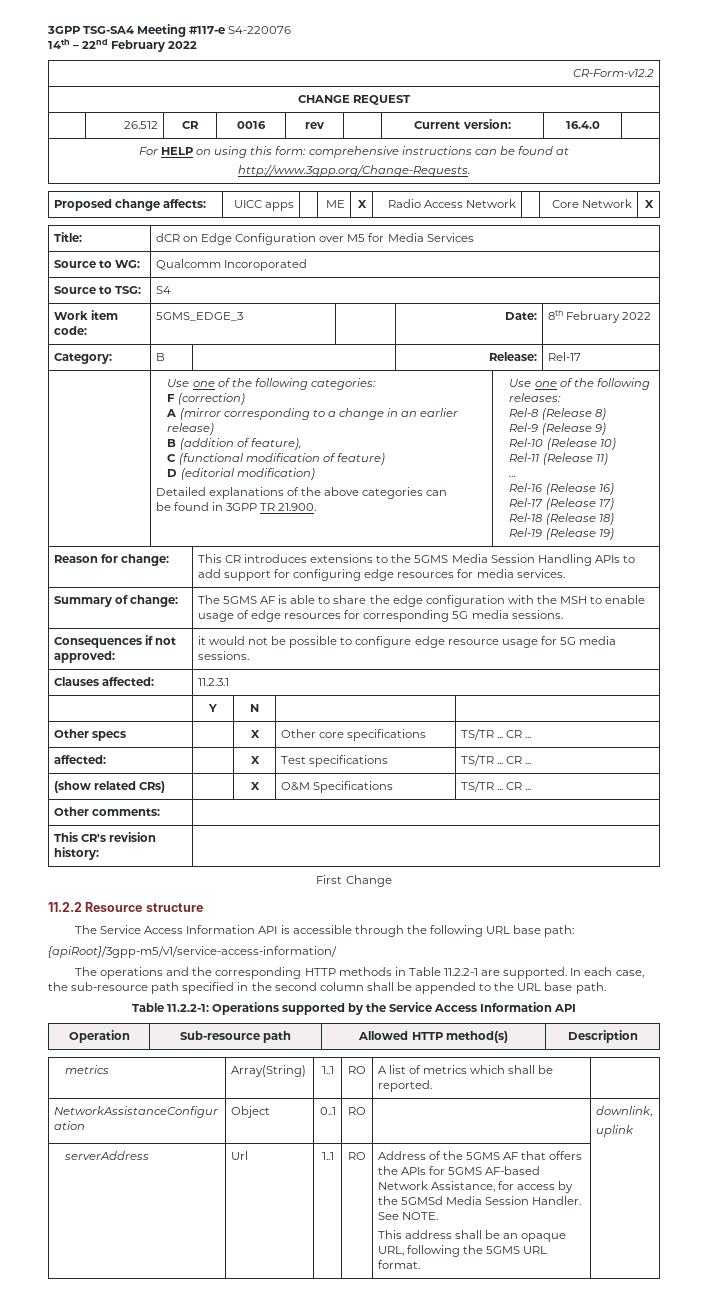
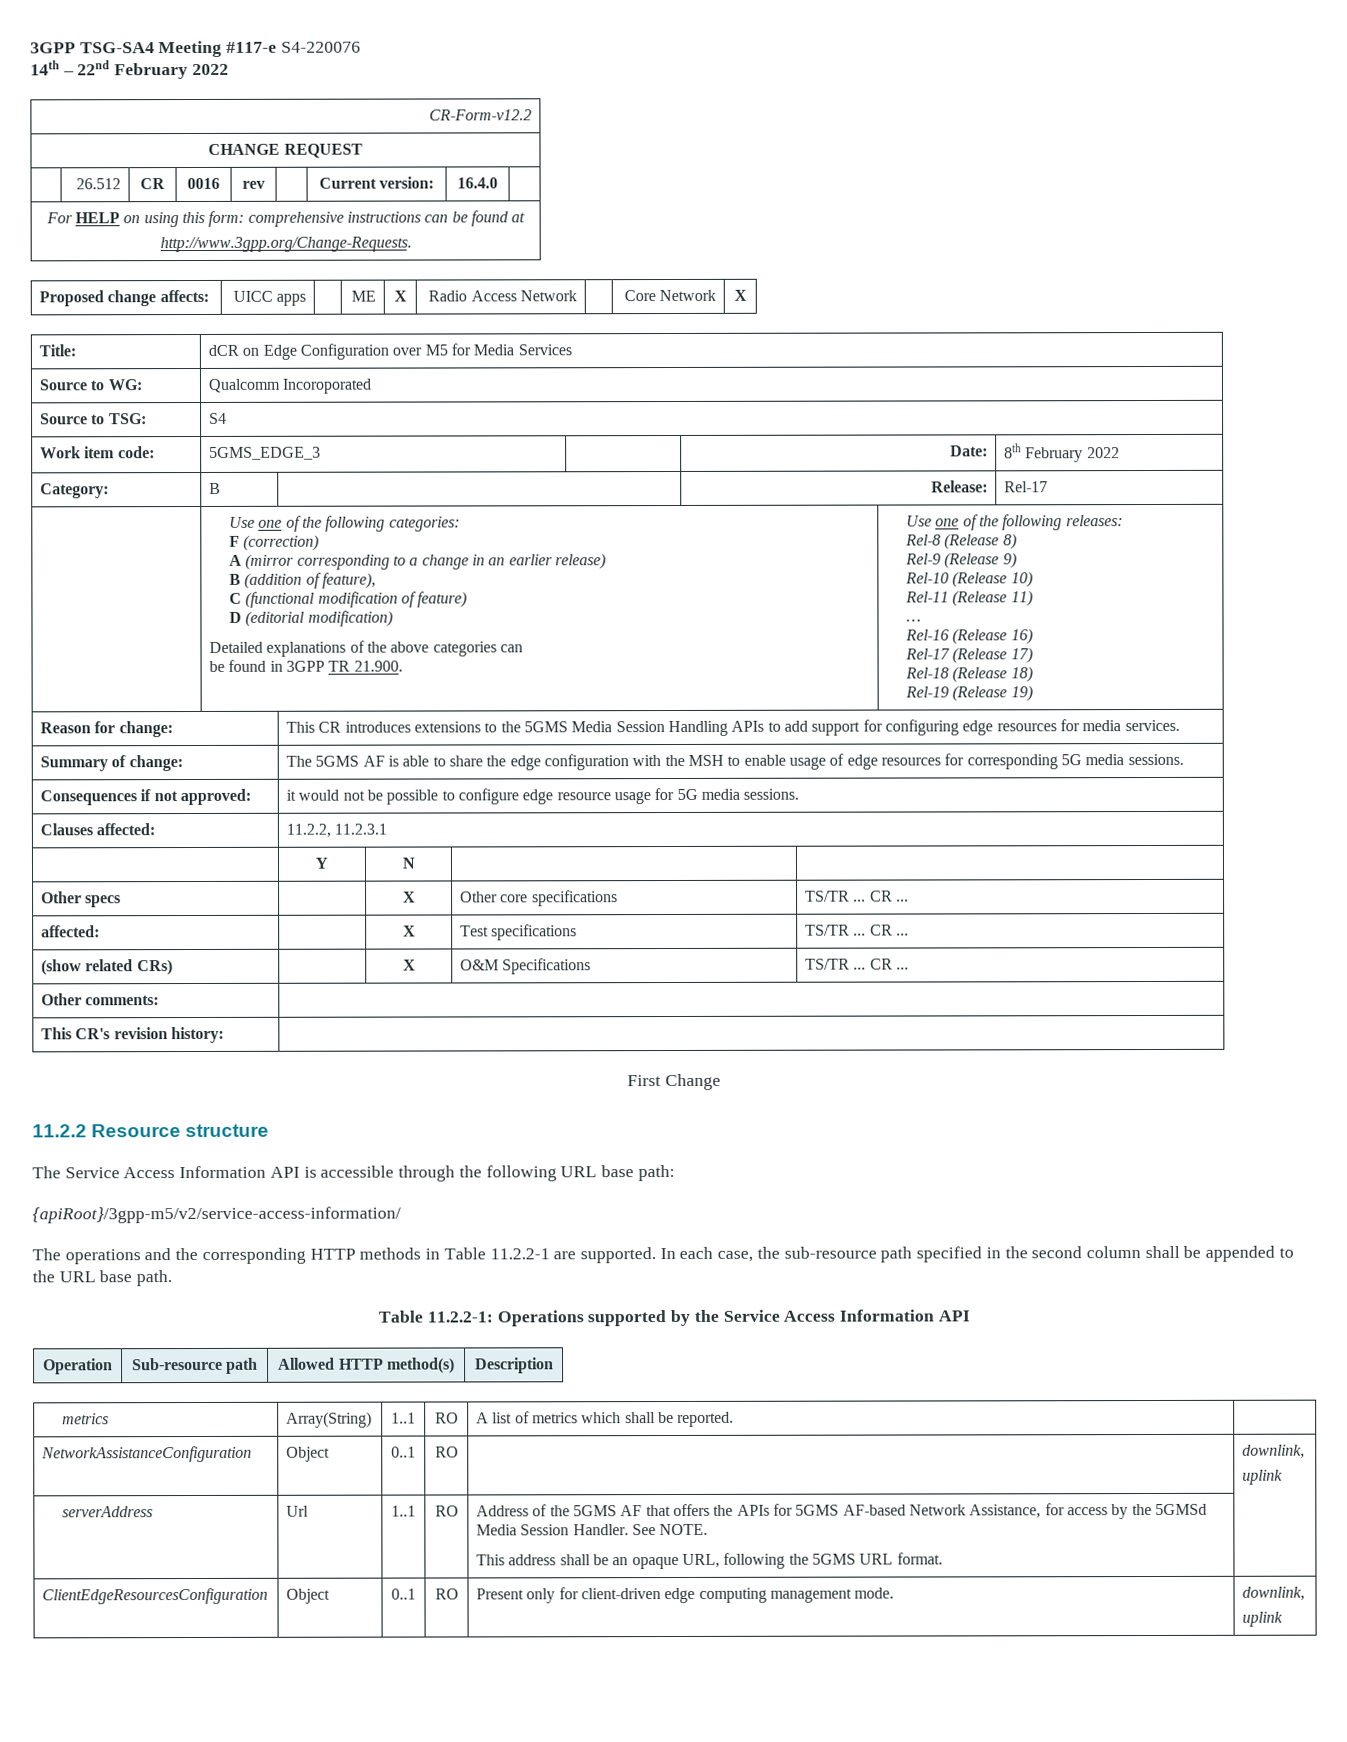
- Clauses affected: | 11.2.3.1
+ Clauses affected: | 11.2.2, 11.2.3.1
- {apiRoot}/3gpp-m5/v1/service-access-information/
+ {apiRoot}/3gpp-m5/v2/service-access-information/
+ ClientEdgeResourcesConfiguration | Object | 0..1 | RO | Present only for client-driven edge computing management mode. | downlink,
+ uplink

